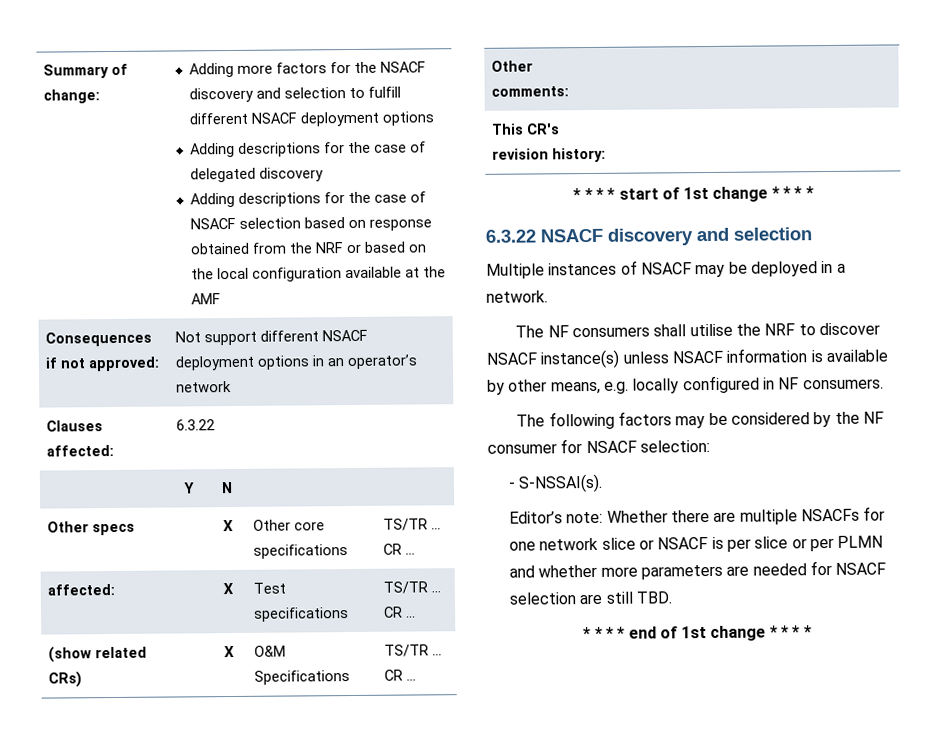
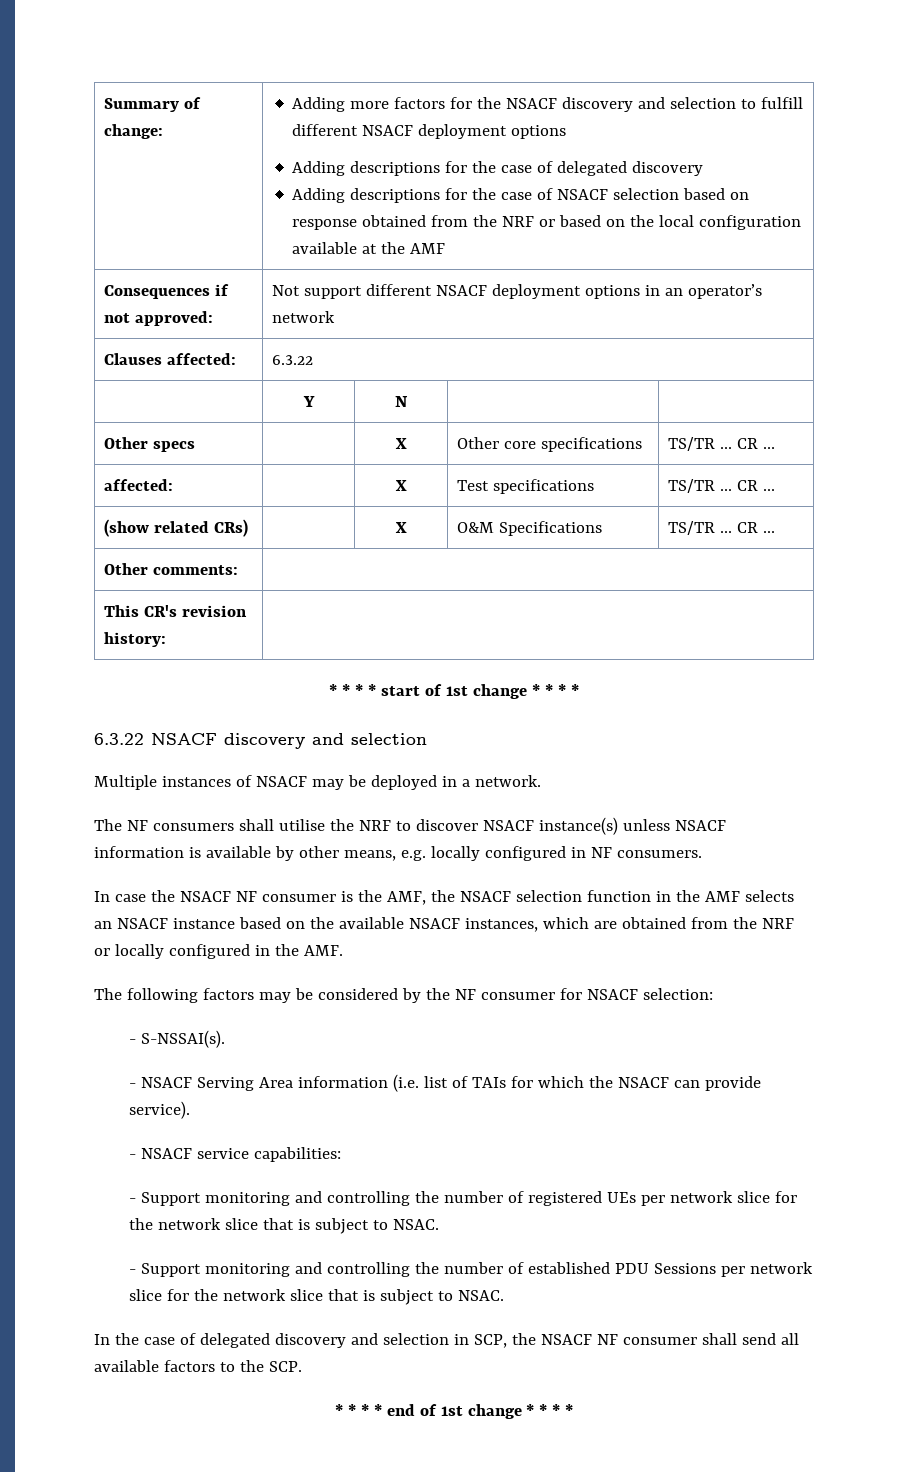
+ In case the NSACF NF consumer is the AMF, the NSACF selection function in the AMF selects an NSACF instance based on the available NSACF instances, which are obtained from the NRF or locally configured in the AMF.
- Editor’s note: Whether there are multiple NSACFs for one network slice or NSACF is per slice or per PLMN and whether more parameters are needed for NSACF selection are still TBD.
+ - NSACF Serving Area information (i.e. list of TAIs for which the NSACF can provide service).
+ - NSACF service capabilities:
+ - Support monitoring and controlling the number of registered UEs per network slice for the network slice that is subject to NSAC.
+ - Support monitoring and controlling the number of established PDU Sessions per network slice for the network slice that is subject to NSAC.
+ In the case of delegated discovery and selection in SCP, the NSACF NF consumer shall send all available factors to the SCP.

